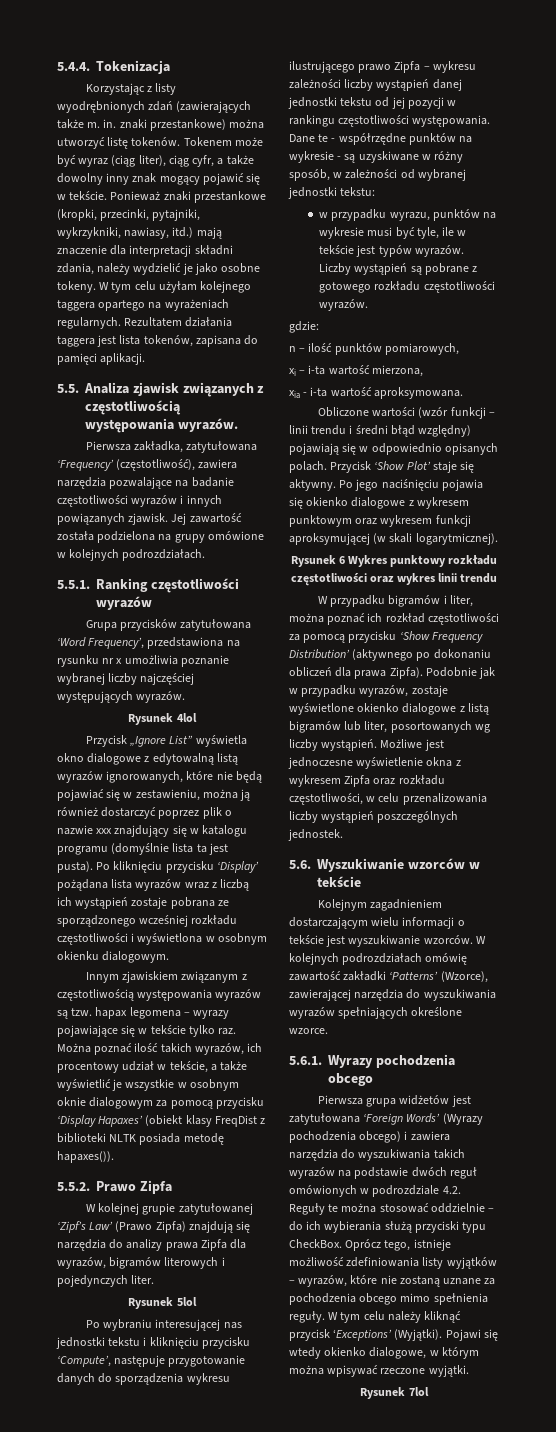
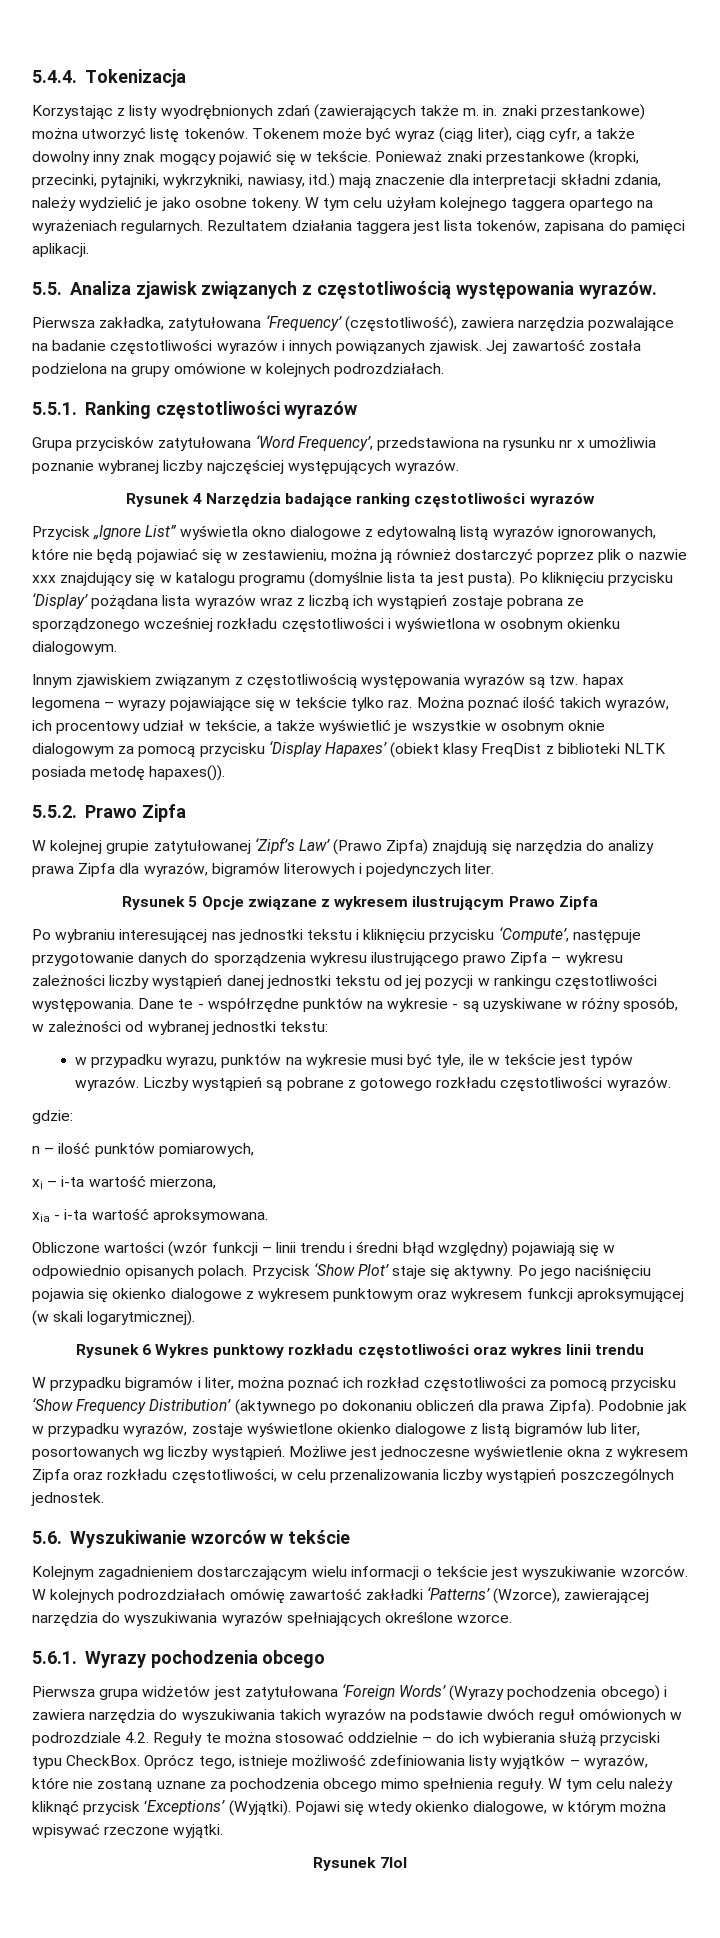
- Rysunek 4lol
+ Rysunek 4 Narzędzia badające ranking częstotliwości wyrazów
- Rysunek 5lol
+ Rysunek 5 Opcje związane z wykresem ilustrującym Prawo Zipfa

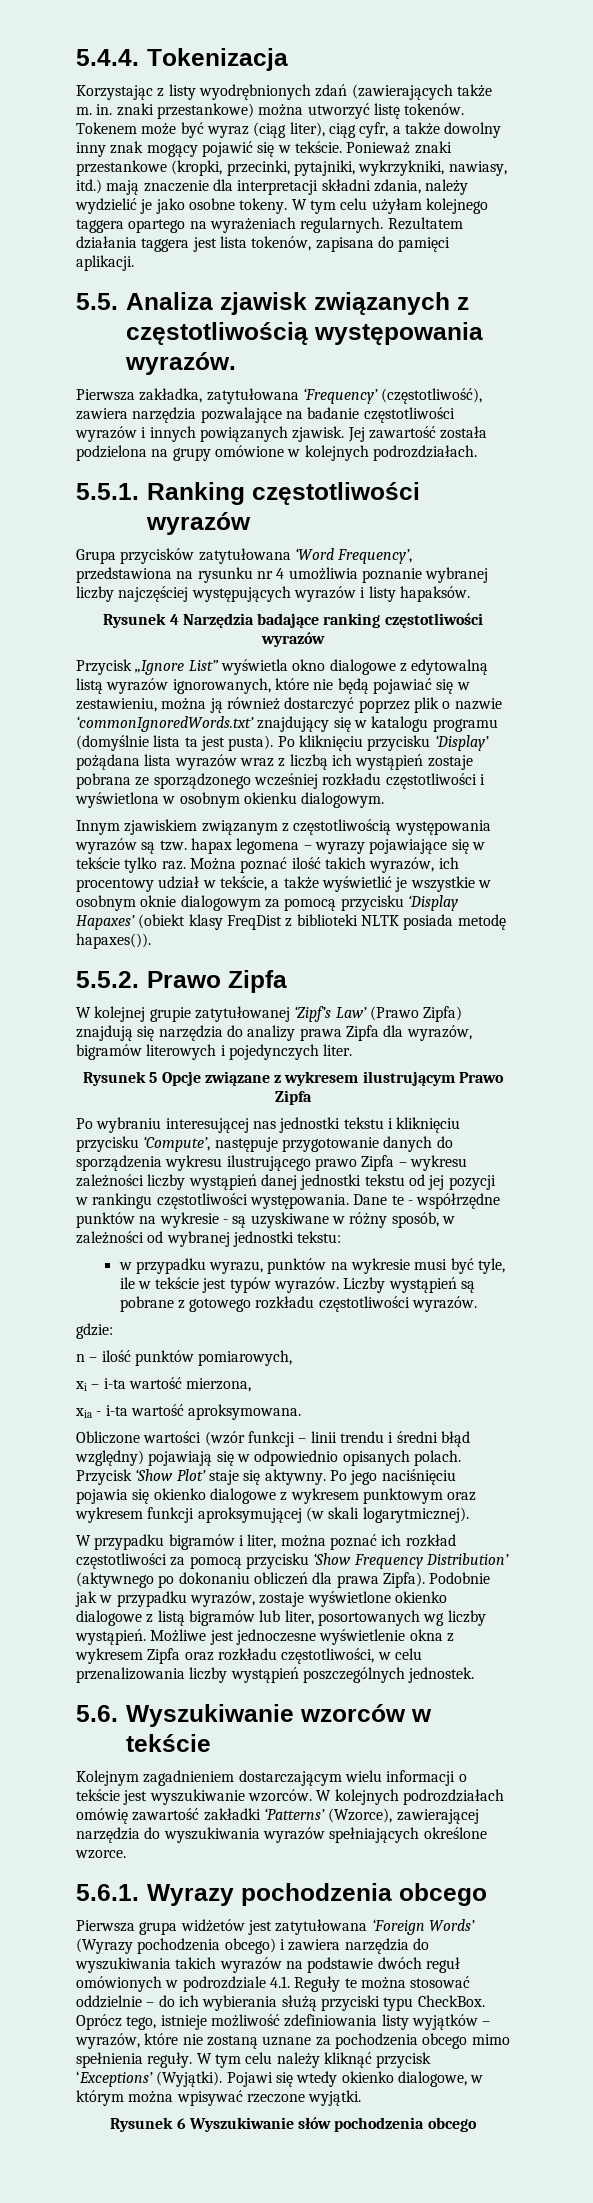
- Grupa przycisków zatytułowana ‘Word Frequency’, przedstawiona na rysunku nr x umożliwia poznanie wybranej liczby najczęściej występujących wyrazów.
+ Grupa przycisków zatytułowana ‘Word Frequency’, przedstawiona na rysunku nr 4 umożliwia poznanie wybranej liczby najczęściej występujących wyrazów i listy hapaksów.
- Przycisk „Ignore List” wyświetla okno dialogowe z edytowalną listą wyrazów ignorowanych, które nie będą pojawiać się w zestawieniu, można ją również dostarczyć poprzez plik o nazwie xxx znajdujący się w katalogu programu (domyślnie lista ta jest pusta).
+ Przycisk „Ignore List” wyświetla okno dialogowe z edytowalną listą wyrazów ignorowanych, które nie będą pojawiać się w zestawieniu, można ją również dostarczyć poprzez plik o nazwie ‘commonIgnoredWords.txt’ znajdujący się w katalogu programu (domyślnie lista ta jest pusta).
- Rysunek 6 Wykres punktowy rozkładu częstotliwości oraz wykres linii trendu
- Pierwsza grupa widżetów jest zatytułowana ‘Foreign Words’ (Wyrazy pochodzenia obcego) i zawiera narzędzia do wyszukiwania takich wyrazów na podstawie dwóch reguł omówionych w podrozdziale 4.2. Reguły te można stosować oddzielnie – do ich wybierania służą przyciski typu CheckBox.
+ Pierwsza grupa widżetów jest zatytułowana ‘Foreign Words’ (Wyrazy pochodzenia obcego) i zawiera narzędzia do wyszukiwania takich wyrazów na podstawie dwóch reguł omówionych w podrozdziale 4.1. Reguły te można stosować oddzielnie – do ich wybierania służą przyciski typu CheckBox.
- Rysunek 7lol
+ Rysunek 6 Wyszukiwanie słów pochodzenia obcego

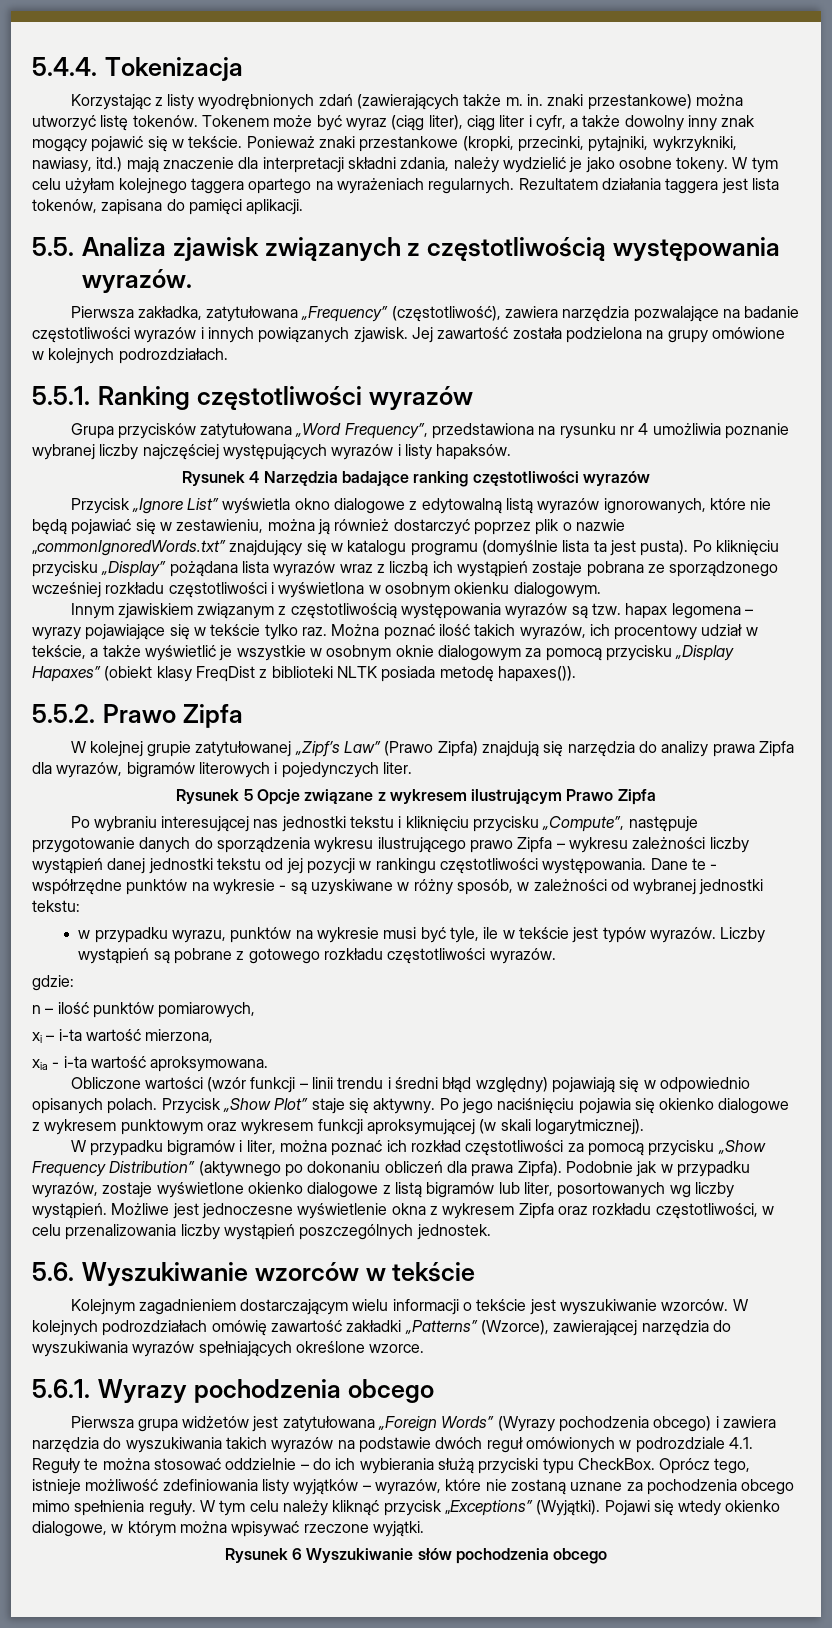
- Tokenem może być wyraz (ciąg liter), ciąg cyfr, a także dowolny inny znak mogący pojawić się w tekście.
+ Tokenem może być wyraz (ciąg liter), ciąg liter i cyfr, a także dowolny inny znak mogący pojawić się w tekście.
- Pierwsza zakładka, zatytułowana ‘Frequency’ (częstotliwość), zawiera narzędzia pozwalające na badanie częstotliwości wyrazów i innych powiązanych zjawisk.
+ Pierwsza zakładka, zatytułowana „Frequency” (częstotliwość), zawiera narzędzia pozwalające na badanie częstotliwości wyrazów i innych powiązanych zjawisk.
- Grupa przycisków zatytułowana ‘Word Frequency’, przedstawiona na rysunku nr 4 umożliwia poznanie wybranej liczby najczęściej występujących wyrazów i listy hapaksów.
+ Grupa przycisków zatytułowana „Word Frequency”, przedstawiona na rysunku nr 4 umożliwia poznanie wybranej liczby najczęściej występujących wyrazów i listy hapaksów.
- Przycisk „Ignore List” wyświetla okno dialogowe z edytowalną listą wyrazów ignorowanych, które nie będą pojawiać się w zestawieniu, można ją również dostarczyć poprzez plik o nazwie ‘commonIgnoredWords.txt’ znajdujący się w katalogu programu (domyślnie lista ta jest pusta).
+ Przycisk „Ignore List” wyświetla okno dialogowe z edytowalną listą wyrazów ignorowanych, które nie będą pojawiać się w zestawieniu, można ją również dostarczyć poprzez plik o nazwie „commonIgnoredWords.txt” znajdujący się w katalogu programu (domyślnie lista ta jest pusta).
- Po kliknięciu przycisku ‘Display’ pożądana lista wyrazów wraz z liczbą ich wystąpień zostaje pobrana ze sporządzonego wcześniej rozkładu częstotliwości i wyświetlona w osobnym okienku dialogowym.
+ Po kliknięciu przycisku „Display” pożądana lista wyrazów wraz z liczbą ich wystąpień zostaje pobrana ze sporządzonego wcześniej rozkładu częstotliwości i wyświetlona w osobnym okienku dialogowym.
- Można poznać ilość takich wyrazów, ich procentowy udział w tekście, a także wyświetlić je wszystkie w osobnym oknie dialogowym za pomocą przycisku ‘Display Hapaxes’ (obiekt klasy FreqDist z biblioteki NLTK posiada metodę hapaxes()).
+ Można poznać ilość takich wyrazów, ich procentowy udział w tekście, a także wyświetlić je wszystkie w osobnym oknie dialogowym za pomocą przycisku „Display Hapaxes” (obiekt klasy FreqDist z biblioteki NLTK posiada metodę hapaxes()).
- W kolejnej grupie zatytułowanej ‘Zipf’s Law’ (Prawo Zipfa) znajdują się narzędzia do analizy prawa Zipfa dla wyrazów, bigramów literowych i pojedynczych liter.
+ W kolejnej grupie zatytułowanej „Zipf’s Law” (Prawo Zipfa) znajdują się narzędzia do analizy prawa Zipfa dla wyrazów, bigramów literowych i pojedynczych liter.
- Po wybraniu interesującej nas jednostki tekstu i kliknięciu przycisku ‘Compute’, następuje przygotowanie danych do sporządzenia wykresu ilustrującego prawo Zipfa – wykresu zależności liczby wystąpień danej jednostki tekstu od jej pozycji w rankingu częstotliwości występowania.
+ Po wybraniu interesującej nas jednostki tekstu i kliknięciu przycisku „Compute”, następuje przygotowanie danych do sporządzenia wykresu ilustrującego prawo Zipfa – wykresu zależności liczby wystąpień danej jednostki tekstu od jej pozycji w rankingu częstotliwości występowania.
- Przycisk ‘Show Plot’ staje się aktywny.
+ Przycisk „Show Plot” staje się aktywny.
- W przypadku bigramów i liter, można poznać ich rozkład częstotliwości za pomocą przycisku ‘Show Frequency Distribution’ (aktywnego po dokonaniu obliczeń dla prawa Zipfa).
+ W przypadku bigramów i liter, można poznać ich rozkład częstotliwości za pomocą przycisku „Show Frequency Distribution” (aktywnego po dokonaniu obliczeń dla prawa Zipfa).
- W kolejnych podrozdziałach omówię zawartość zakładki ‘Patterns’ (Wzorce), zawierającej narzędzia do wyszukiwania wyrazów spełniających określone wzorce.
+ W kolejnych podrozdziałach omówię zawartość zakładki „Patterns” (Wzorce), zawierającej narzędzia do wyszukiwania wyrazów spełniających określone wzorce.
- Pierwsza grupa widżetów jest zatytułowana ‘Foreign Words’ (Wyrazy pochodzenia obcego) i zawiera narzędzia do wyszukiwania takich wyrazów na podstawie dwóch reguł omówionych w podrozdziale 4.1. Reguły te można stosować oddzielnie – do ich wybierania służą przyciski typu CheckBox.
+ Pierwsza grupa widżetów jest zatytułowana „Foreign Words” (Wyrazy pochodzenia obcego) i zawiera narzędzia do wyszukiwania takich wyrazów na podstawie dwóch reguł omówionych w podrozdziale 4.1. Reguły te można stosować oddzielnie – do ich wybierania służą przyciski typu CheckBox.
- W tym celu należy kliknąć przycisk ‘Exceptions’ (Wyjątki).
+ W tym celu należy kliknąć przycisk „Exceptions” (Wyjątki).

